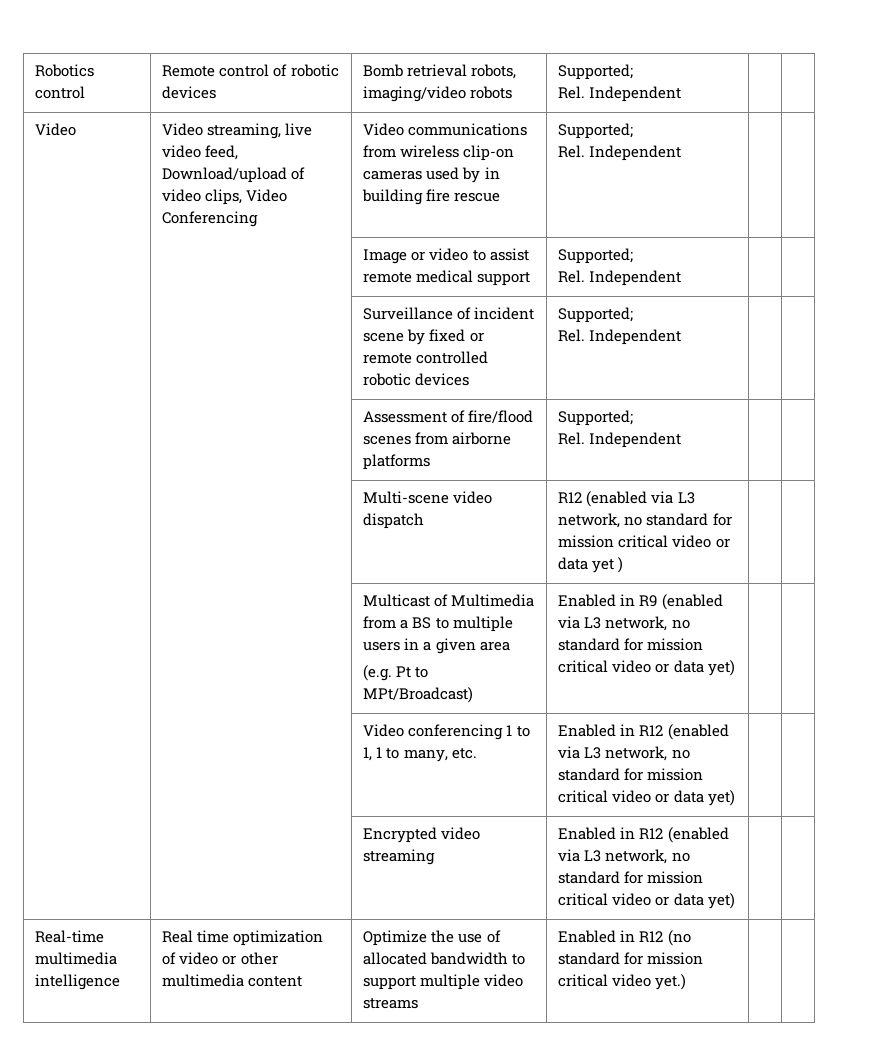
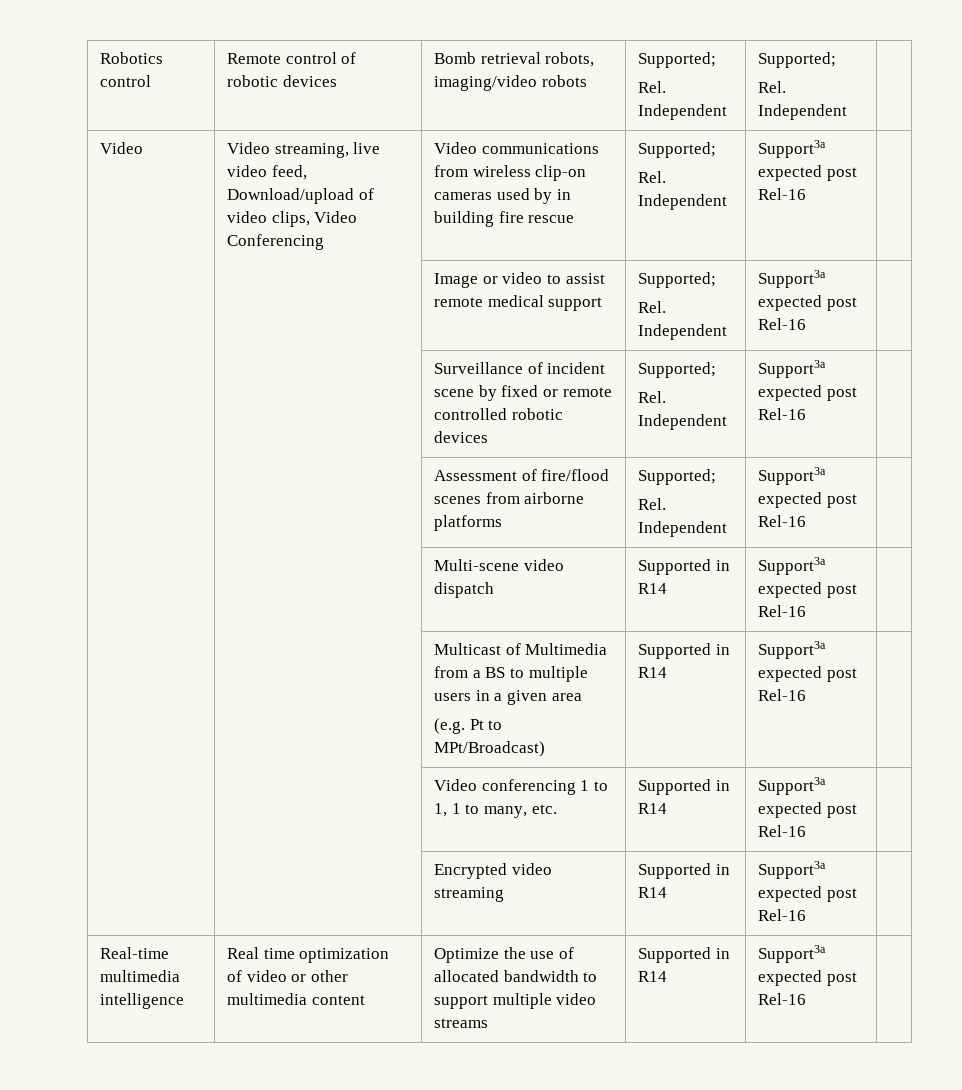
  Robotics control | Remote control of robotic devices | Bomb retrieval robots, imaging/video robots | Supported;
- Rel. Independent | |
+ Rel. Independent | Supported;
+ Rel. Independent |
  Video | Video streaming, live video feed, Download/upload of video clips, Video Conferencing | Video communications from wireless clip-on cameras used by in building fire rescue | Supported;
- Rel. Independent | |
+ Rel. Independent | Support3a expected post Rel-16 |
  | | Image or video to assist remote medical support | Supported;
- Rel. Independent | |
+ Rel. Independent | Support3a expected post Rel-16 |
  | | Surveillance of incident scene by fixed or remote controlled robotic devices | Supported;
- Rel. Independent | |
+ Rel. Independent | Support3a expected post Rel-16 |
  | | Assessment of fire/flood scenes from airborne platforms | Supported;
- Rel. Independent | |
+ Rel. Independent | Support3a expected post Rel-16 |
- | | Multi-scene video dispatch | R12 (enabled via L3 network, no standard for mission critical video or data yet ) | |
+ | | Multi-scene video dispatch | Supported in R14 | Support3a expected post Rel-16 |
  | | Multicast of Multimedia from a BS to multiple users in a given area
- (e.g. Pt to MPt/Broadcast) | Enabled in R9 (enabled via L3 network, no standard for mission critical video or data yet) | |
+ (e.g. Pt to MPt/Broadcast) | Supported in R14 | Support3a expected post Rel-16 |
- | | Video conferencing 1 to 1, 1 to many, etc. | Enabled in R12 (enabled via L3 network, no standard for mission critical video or data yet) | |
- | | Encrypted video streaming | Enabled in R12 (enabled via L3 network, no standard for mission critical video or data yet) | |
+ | | Video conferencing 1 to 1, 1 to many, etc. | Supported in R14 | Support3a expected post Rel-16 |
+ | | Encrypted video streaming | Supported in R14 | Support3a expected post Rel-16 |
- Real-time multimedia intelligence | Real time optimization of video or other multimedia content | Optimize the use of allocated bandwidth to support multiple video streams | Enabled in R12 (no standard for mission critical video yet.) | |
+ Real-time multimedia intelligence | Real time optimization of video or other multimedia content | Optimize the use of allocated bandwidth to support multiple video streams | Supported in R14 | Support3a expected post Rel-16 |

